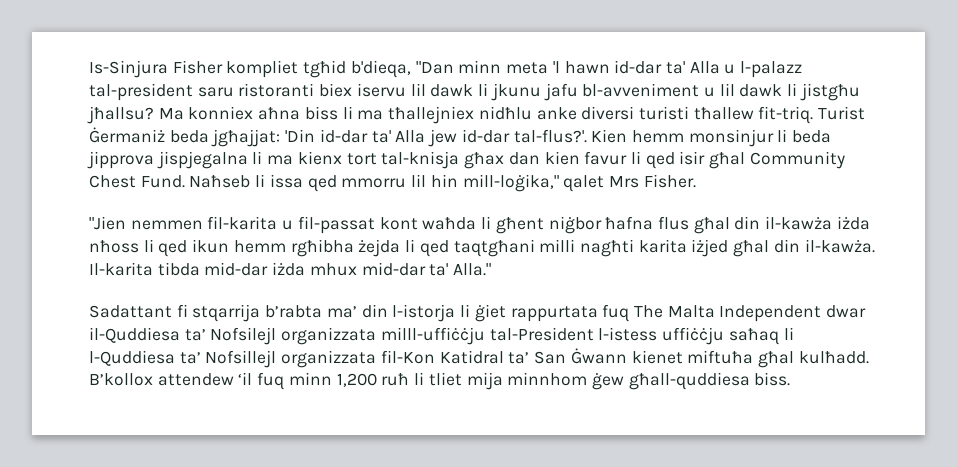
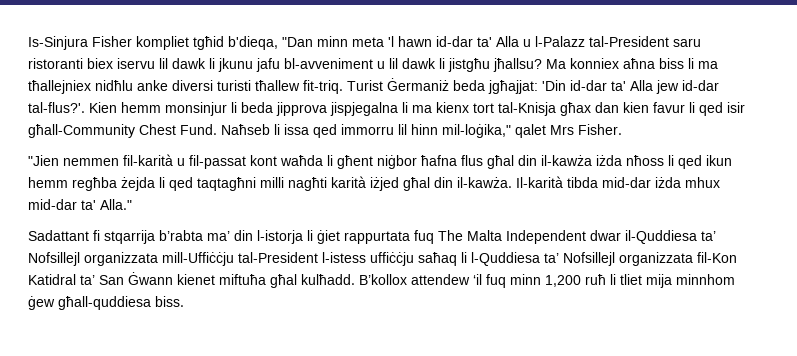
- Is-Sinjura Fisher kompliet tgħid b'dieqa, "Dan minn meta 'l hawn id-dar ta' Alla u l-palazz tal-president saru ristoranti biex iservu lil dawk li jkunu jafu bl-avveniment u lil dawk li jistgħu jħallsu?
+ Is-Sinjura Fisher kompliet tgħid b'dieqa, "Dan minn meta 'l hawn id-dar ta' Alla u l-Palazz tal-President saru ristoranti biex iservu lil dawk li jkunu jafu bl-avveniment u lil dawk li jistgħu jħallsu?
- Kien hemm monsinjur li beda jipprova jispjegalna li ma kienx tort tal-knisja għax dan kien favur li qed isir għal Community Chest Fund.
+ Kien hemm monsinjur li beda jipprova jispjegalna li ma kienx tort tal-Knisja għax dan kien favur li qed isir għall-Community Chest Fund.
- Naħseb li issa qed mmorru lil hin mill-loġika," qalet Mrs Fisher.
+ Naħseb li issa qed immorru lil hinn mil-loġika," qalet Mrs Fisher.
- "Jien nemmen fil-karita u fil-passat kont waħda li għent niġbor ħafna flus għal din il-kawża iżda nħoss li qed ikun hemm rgħibha żejda li qed taqtgħani milli nagħti karita iżjed għal din il-kawża.
+ "Jien nemmen fil-karità u fil-passat kont waħda li għent niġbor ħafna flus għal din il-kawża iżda nħoss li qed ikun hemm regħba żejda li qed taqtagħni milli nagħti karità iżjed għal din il-kawża.
- Il-karita tibda mid-dar iżda mhux mid-dar ta' Alla."
+ Il-karità tibda mid-dar iżda mhux mid-dar ta' Alla."
- Sadattant fi stqarrija b’rabta ma’ din l-istorja li ġiet rappurtata fuq The Malta Independent dwar il-Quddiesa ta’ Nofsilejl organizzata milll-uffiċċju tal-President l-istess uffiċċju saħaq li l-Quddiesa ta’ Nofsillejl organizzata fil-Kon Katidral ta’ San Ġwann kienet miftuħa għal kulħadd.
+ Sadattant fi stqarrija b’rabta ma’ din l-istorja li ġiet rappurtata fuq The Malta Independent dwar il-Quddiesa ta’ Nofsillejl organizzata mill-Uffiċċju tal-President l-istess uffiċċju saħaq li l-Quddiesa ta’ Nofsillejl organizzata fil-Kon Katidral ta’ San Ġwann kienet miftuħa għal kulħadd.

